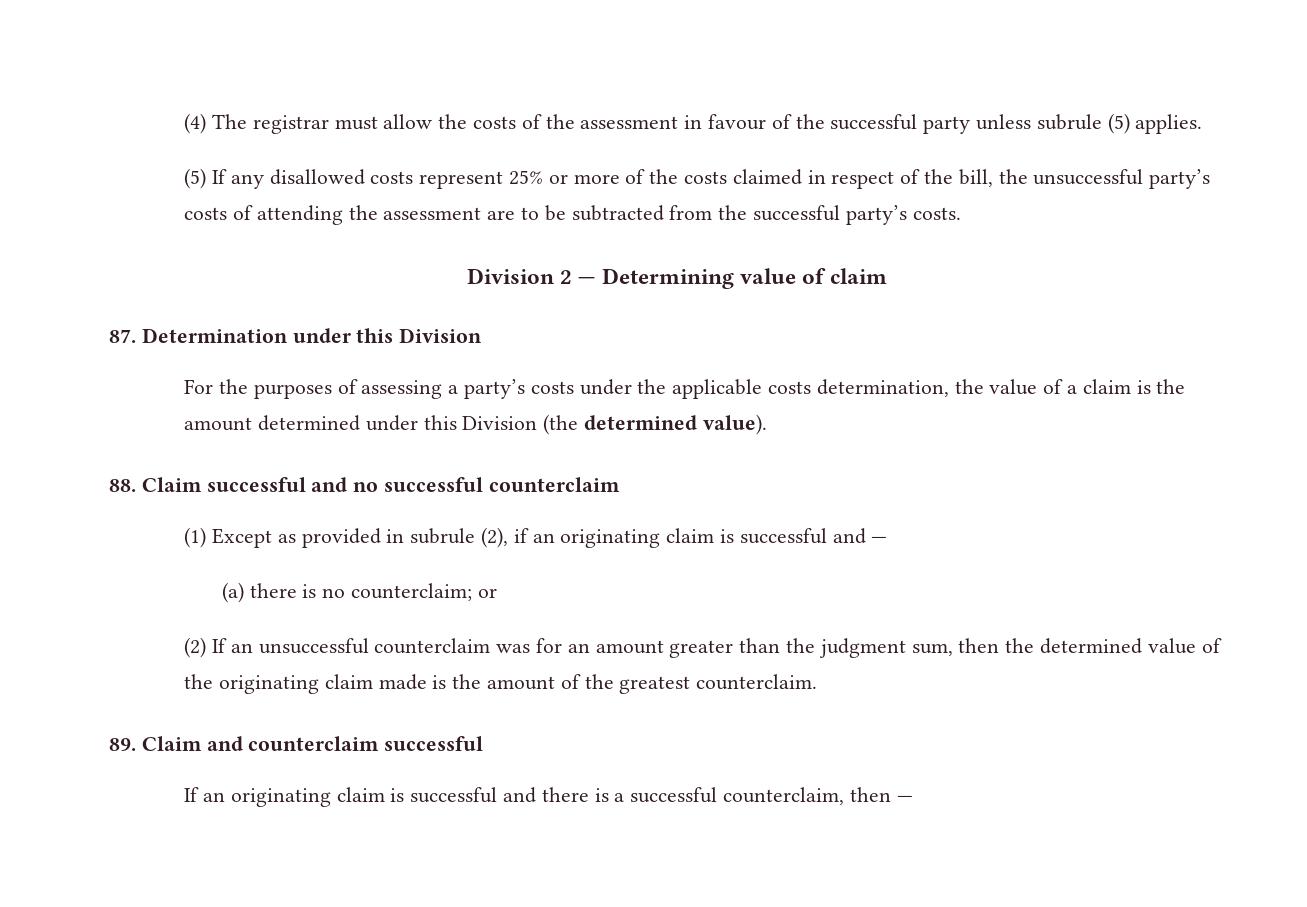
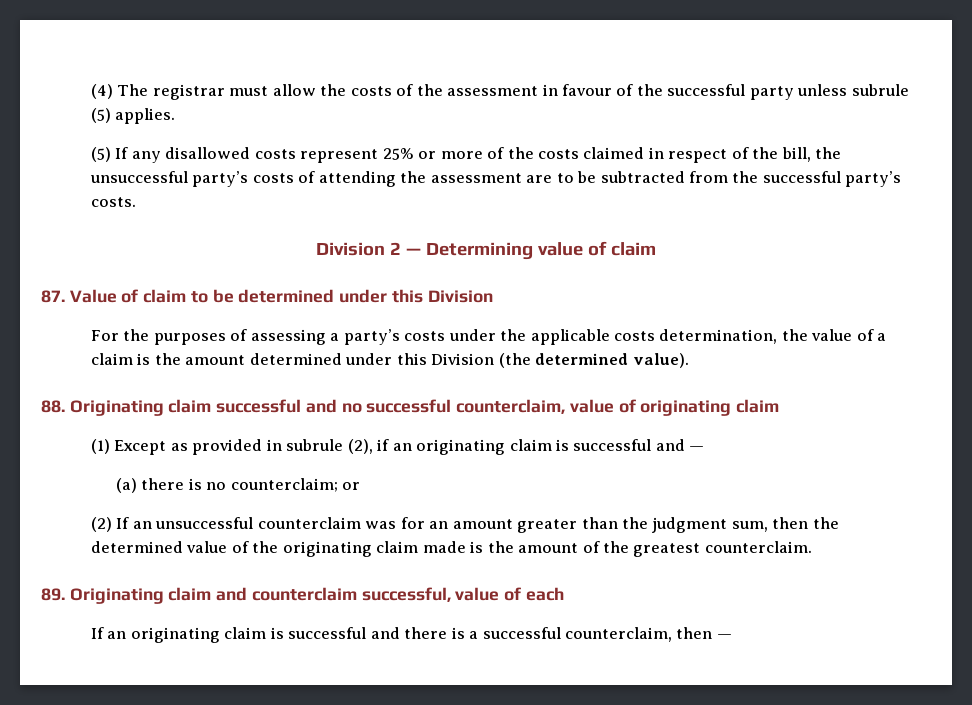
- 87. Determination under this Division
+ 87. Value of claim to be determined under this Division
- 88. Claim successful and no successful counterclaim
+ 88. Originating claim successful and no successful counterclaim, value of originating claim
- 89. Claim and counterclaim successful
+ 89. Originating claim and counterclaim successful, value of each

